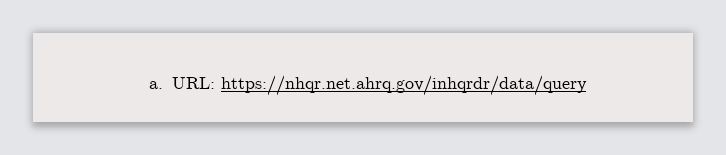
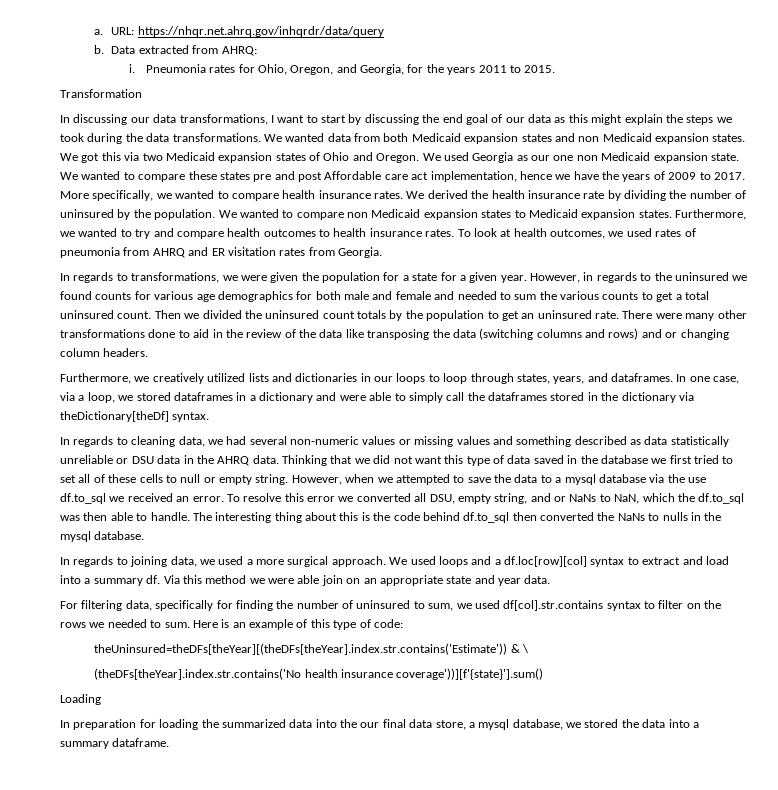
+ b. Data extracted from AHRQ:
+ i. Pneumonia rates for Ohio, Oregon, and Georgia, for the years 2011 to 2015.
+ Transformation
+ In discussing our data transformations, I want to start by discussing the end goal of our data as this might explain the steps we took during the data transformations. We wanted data from both Medicaid expansion states and non Medicaid expansion states. We got this via two Medicaid expansion states of Ohio and Oregon. We used Georgia as our one non Medicaid expansion state. We wanted to compare these states pre and post Affordable care act implementation, hence we have the years of 2009 to 2017. More specifically, we wanted to compare health insurance rates. We derived the health insurance rate by dividing the number of uninsured by the population. We wanted to compare non Medicaid expansion states to Medicaid expansion states. Furthermore, we wanted to try and compare health outcomes to health insurance rates. To look at health outcomes, we used rates of pneumonia from AHRQ and ER visitation rates from Georgia.
+ In regards to transformations, we were given the population for a state for a given year. However, in regards to the uninsured we found counts for various age demographics for both male and female and needed to sum the various counts to get a total uninsured count. Then we divided the uninsured count totals by the population to get an uninsured rate. There were many other transformations done to aid in the review of the data like transposing the data (switching columns and rows) and or changing column headers.
+ Furthermore, we creatively utilized lists and dictionaries in our loops to loop through states, years, and dataframes. In one case, via a loop, we stored dataframes in a dictionary and were able to simply call the dataframes stored in the dictionary via theDictionary[theDf] syntax.
+ In regards to cleaning data, we had several non-numeric values or missing values and something described as data statistically unreliable or DSU data in the AHRQ data. Thinking that we did not want this type of data saved in the database we first tried to set all of these cells to null or empty string. However, when we attempted to save the data to a mysql database via the use df.to_sql we received an error. To resolve this error we converted all DSU, empty string, and or NaNs to NaN, which the df.to_sql was then able to handle. The interesting thing about this is the code behind df.to_sql then converted the NaNs to nulls in the mysql database.
+ In regards to joining data, we used a more surgical approach. We used loops and a df.loc[row][col] syntax to extract and load into a summary df. Via this method we were able join on an appropriate state and year data.
+ For filtering data, specifically for finding the number of uninsured to sum, we used df[col].str.contains syntax to filter on the rows we needed to sum. Here is an example of this type of code:
+ theUninsured=theDFs[theYear][(theDFs[theYear].index.str.contains('Estimate')) & \
+ (theDFs[theYear].index.str.contains('No health insurance coverage'))][f'{state}'].sum()
+ Loading
+ In preparation for loading the summarized data into the our final data store, a mysql database, we stored the data into a summary dataframe.

